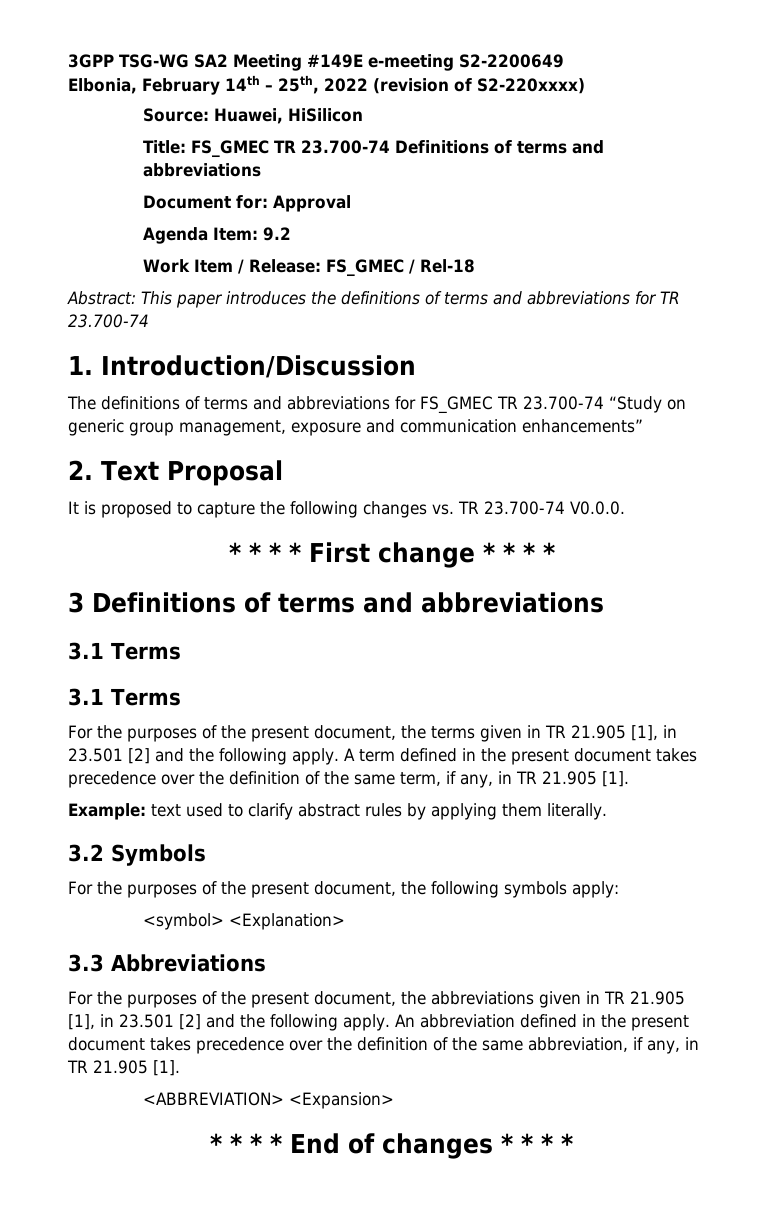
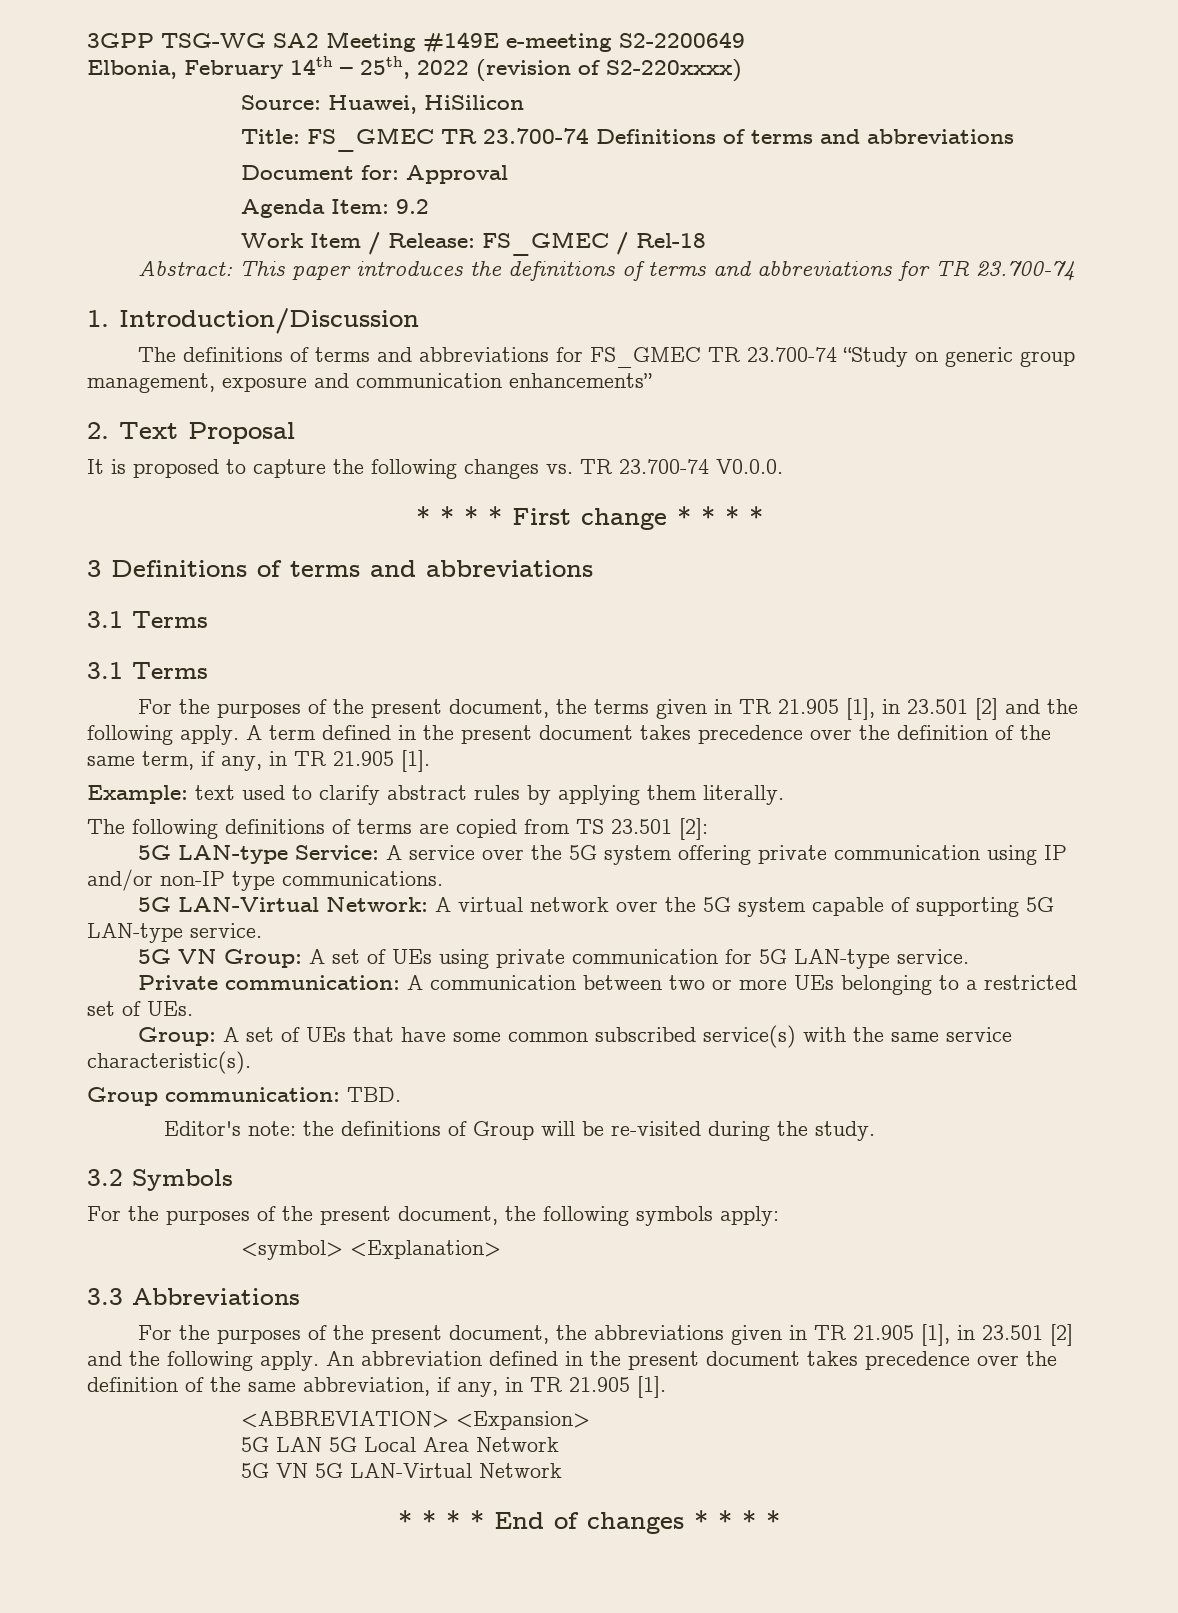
+ The following definitions of terms are copied from TS 23.501 [2]:
+ 5G LAN-type Service: A service over the 5G system offering private communication using IP and/or non-IP type communications.
+ 5G LAN-Virtual Network: A virtual network over the 5G system capable of supporting 5G LAN-type service.
+ 5G VN Group: A set of UEs using private communication for 5G LAN-type service.
+ Private communication: A communication between two or more UEs belonging to a restricted set of UEs.
+ Group: A set of UEs that have some common subscribed service(s) with the same service characteristic(s).
+ Group communication: TBD.
+ Editor's note: the definitions of Group will be re-visited during the study.
+ 5G LAN 5G Local Area Network
+ 5G VN 5G LAN-Virtual Network

